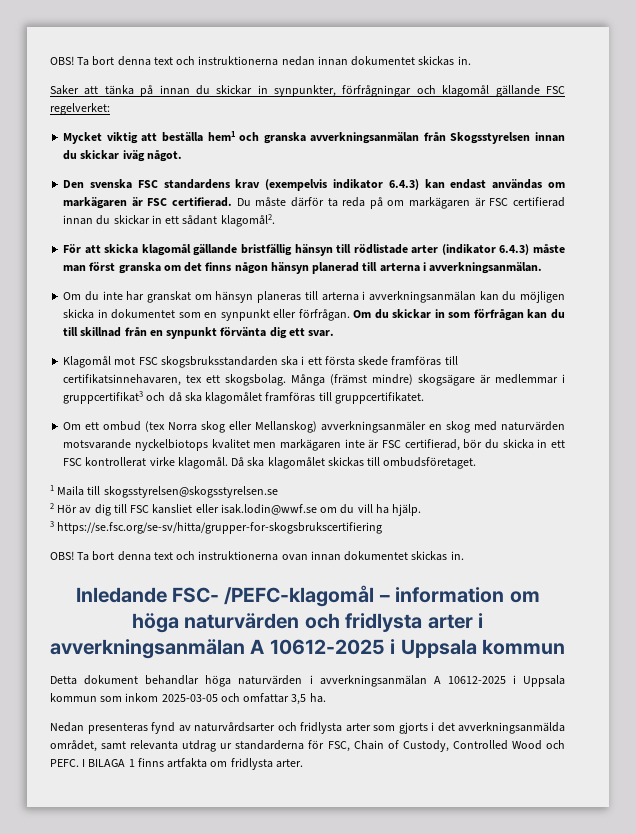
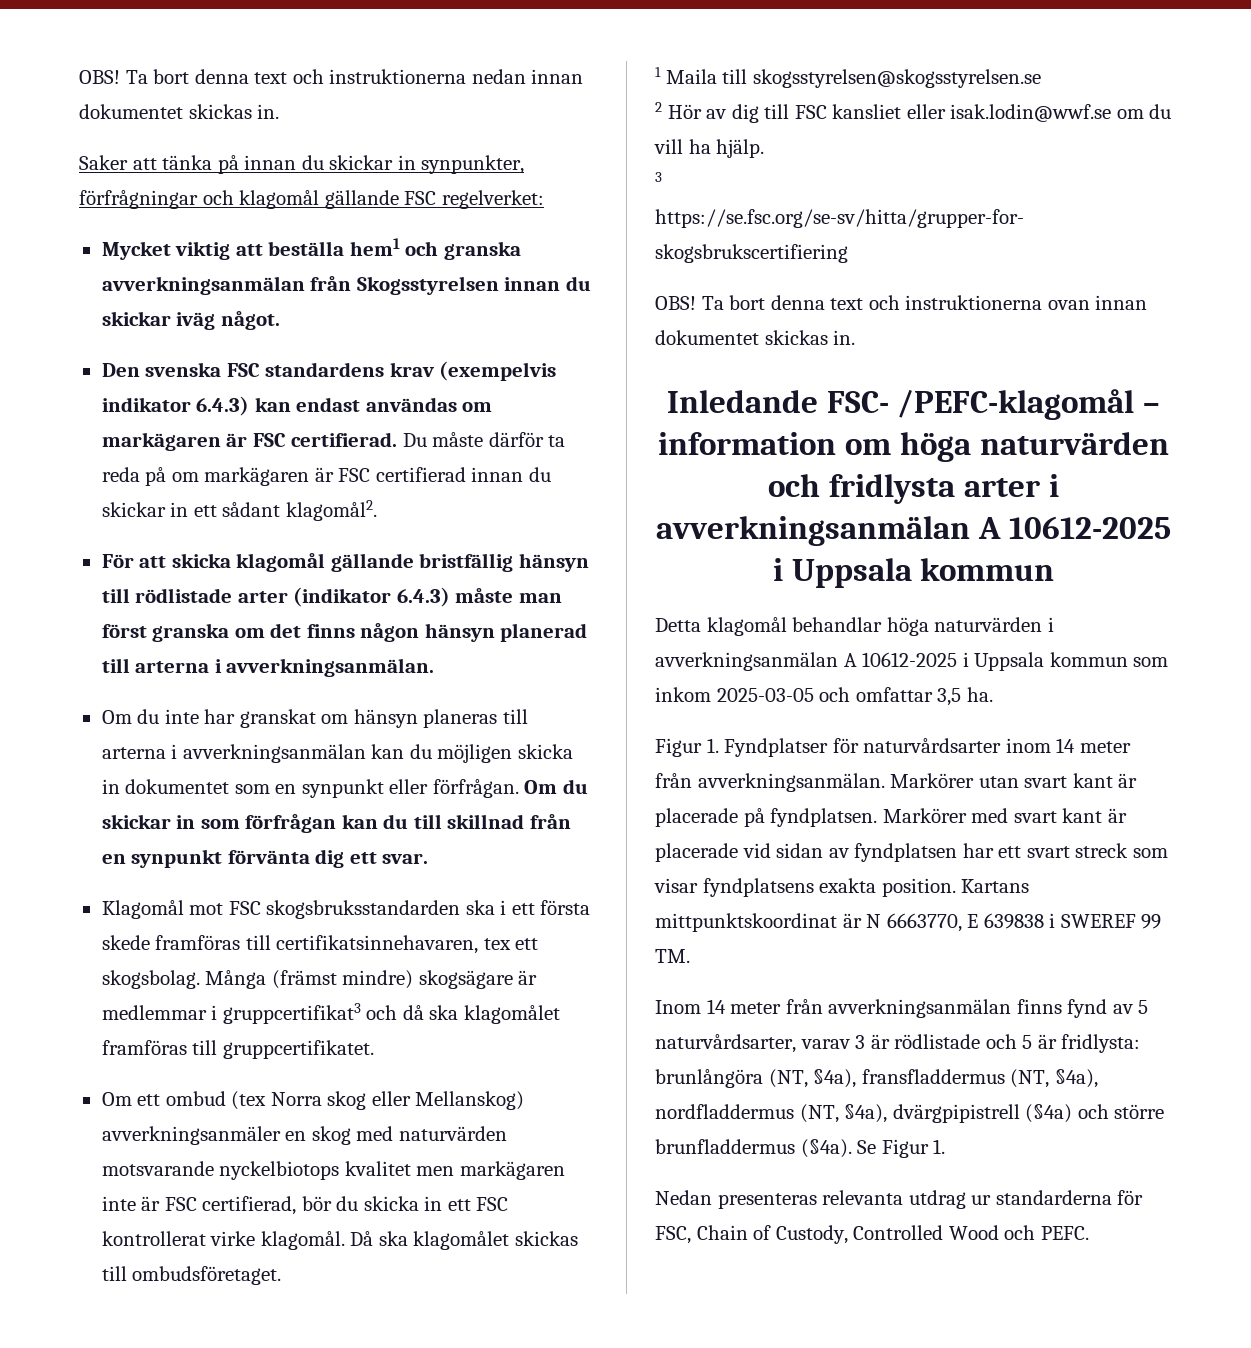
- Detta dokument behandlar höga naturvärden i avverkningsanmälan A 10612-2025 i Uppsala kommun som inkom 2025-03-05 och omfattar 3,5 ha.
+ Detta klagomål behandlar höga naturvärden i avverkningsanmälan A 10612-2025 i Uppsala kommun som inkom 2025-03-05 och omfattar 3,5 ha.
- Nedan presenteras fynd av naturvårdsarter och fridlysta arter som gjorts i det avverkningsanmälda området, samt relevanta utdrag ur standarderna för FSC, Chain of Custody, Controlled Wood och PEFC. I BILAGA 1 finns artfakta om fridlysta arter.
+ Figur 1. Fyndplatser för naturvårdsarter inom 14 meter från avverkningsanmälan. Markörer utan svart kant är placerade på fyndplatsen. Markörer med svart kant är placerade vid sidan av fyndplatsen har ett svart streck som visar fyndplatsens exakta position. Kartans mittpunktskoordinat är N 6663770, E 639838 i SWEREF 99 TM.
+ Inom 14 meter från avverkningsanmälan finns fynd av 5 naturvårdsarter, varav 3 är rödlistade och 5 är fridlysta: brunlångöra (NT, §4a), fransfladdermus (NT, §4a), nordfladdermus (NT, §4a), dvärgpipistrell (§4a) och större brunfladdermus (§4a). Se Figur 1.
+ Nedan presenteras relevanta utdrag ur standarderna för FSC, Chain of Custody, Controlled Wood och PEFC.

